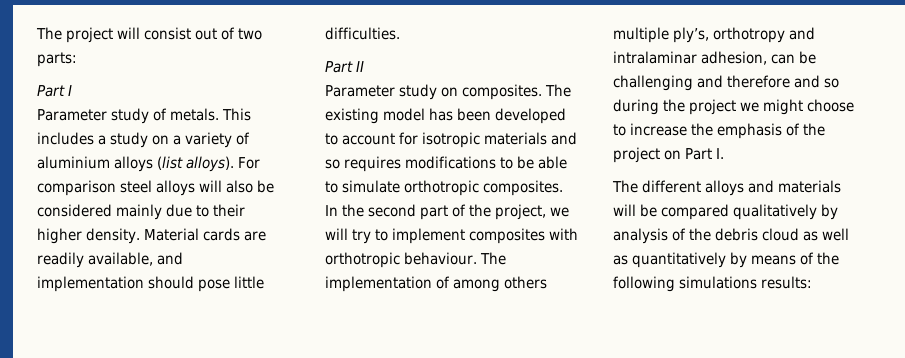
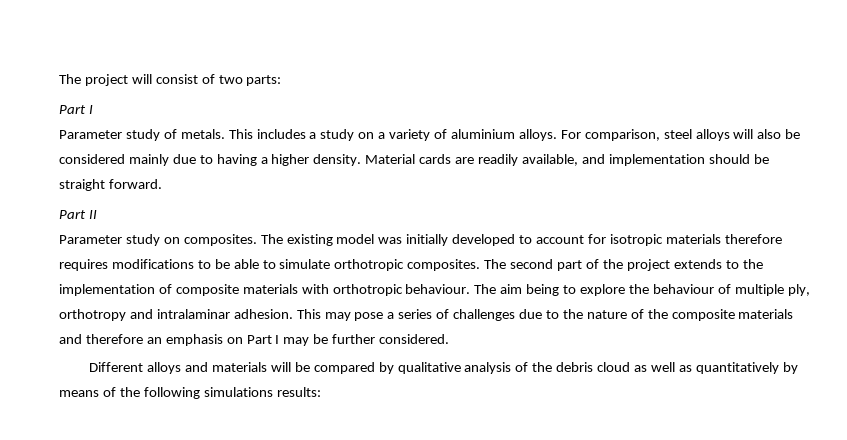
- The project will consist out of two parts:
+ The project will consist of two parts:
- This includes a study on a variety of aluminium alloys (list alloys). For comparison steel alloys will also be considered mainly due to their higher density.
+ This includes a study on a variety of aluminium alloys. For comparison, steel alloys will also be considered mainly due to having a higher density.
- Material cards are readily available, and implementation should pose little difficulties.
+ Material cards are readily available, and implementation should be straight forward.
- The existing model has been developed to account for isotropic materials and so requires modifications to be able to simulate orthotropic composites.
+ The existing model was initially developed to account for isotropic materials therefore requires modifications to be able to simulate orthotropic composites.
- In the second part of the project, we will try to implement composites with orthotropic behaviour. The implementation of among others multiple ply’s, orthotropy and intralaminar adhesion, can be challenging and therefore and so during the project we might choose to increase the emphasis of the project on Part I.
- The different alloys and materials will be compared qualitatively by analysis of the debris cloud as well as quantitatively by means of the following simulations results:
+ The second part of the project extends to the implementation of composite materials with orthotropic behaviour. The aim being to explore the behaviour of multiple ply, orthotropy and intralaminar adhesion. This may pose a series of challenges due to the nature of the composite materials and therefore an emphasis on Part I may be further considered.
+ Different alloys and materials will be compared by qualitative analysis of the debris cloud as well as quantitatively by means of the following simulations results:

